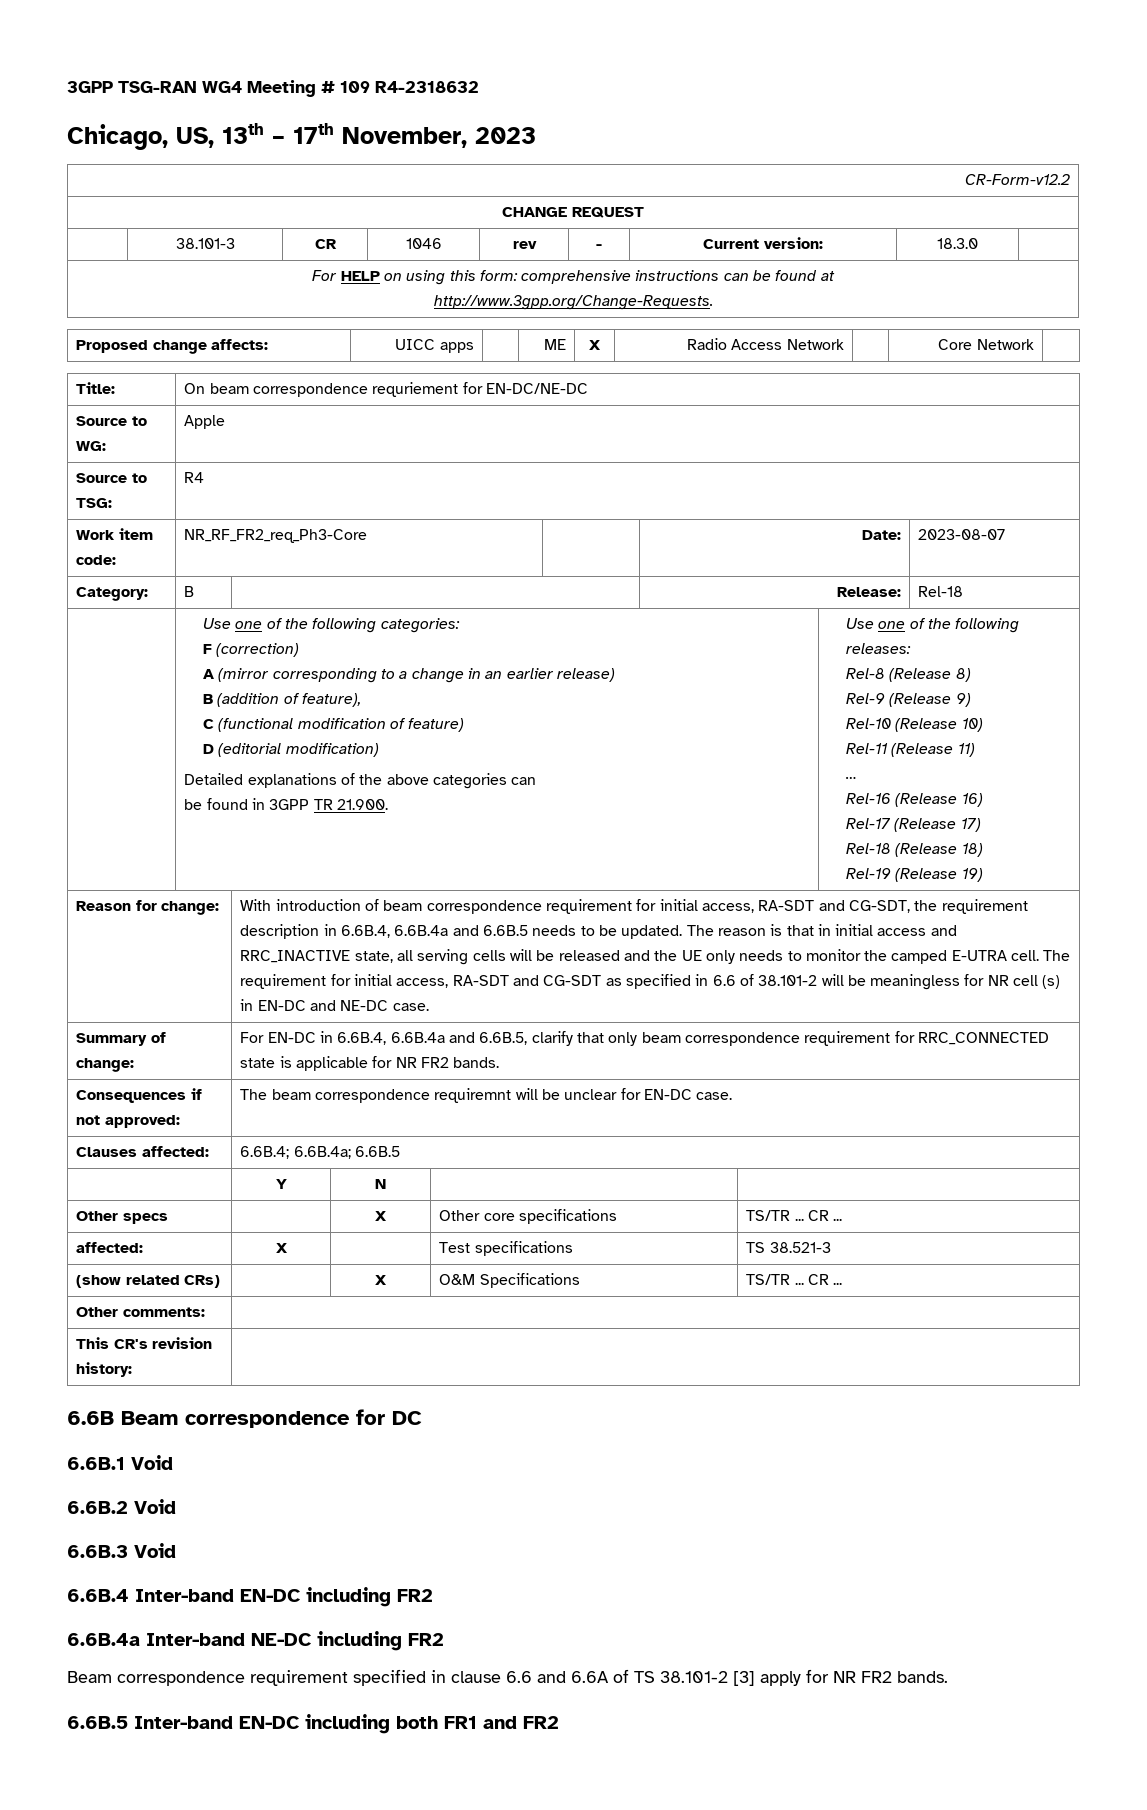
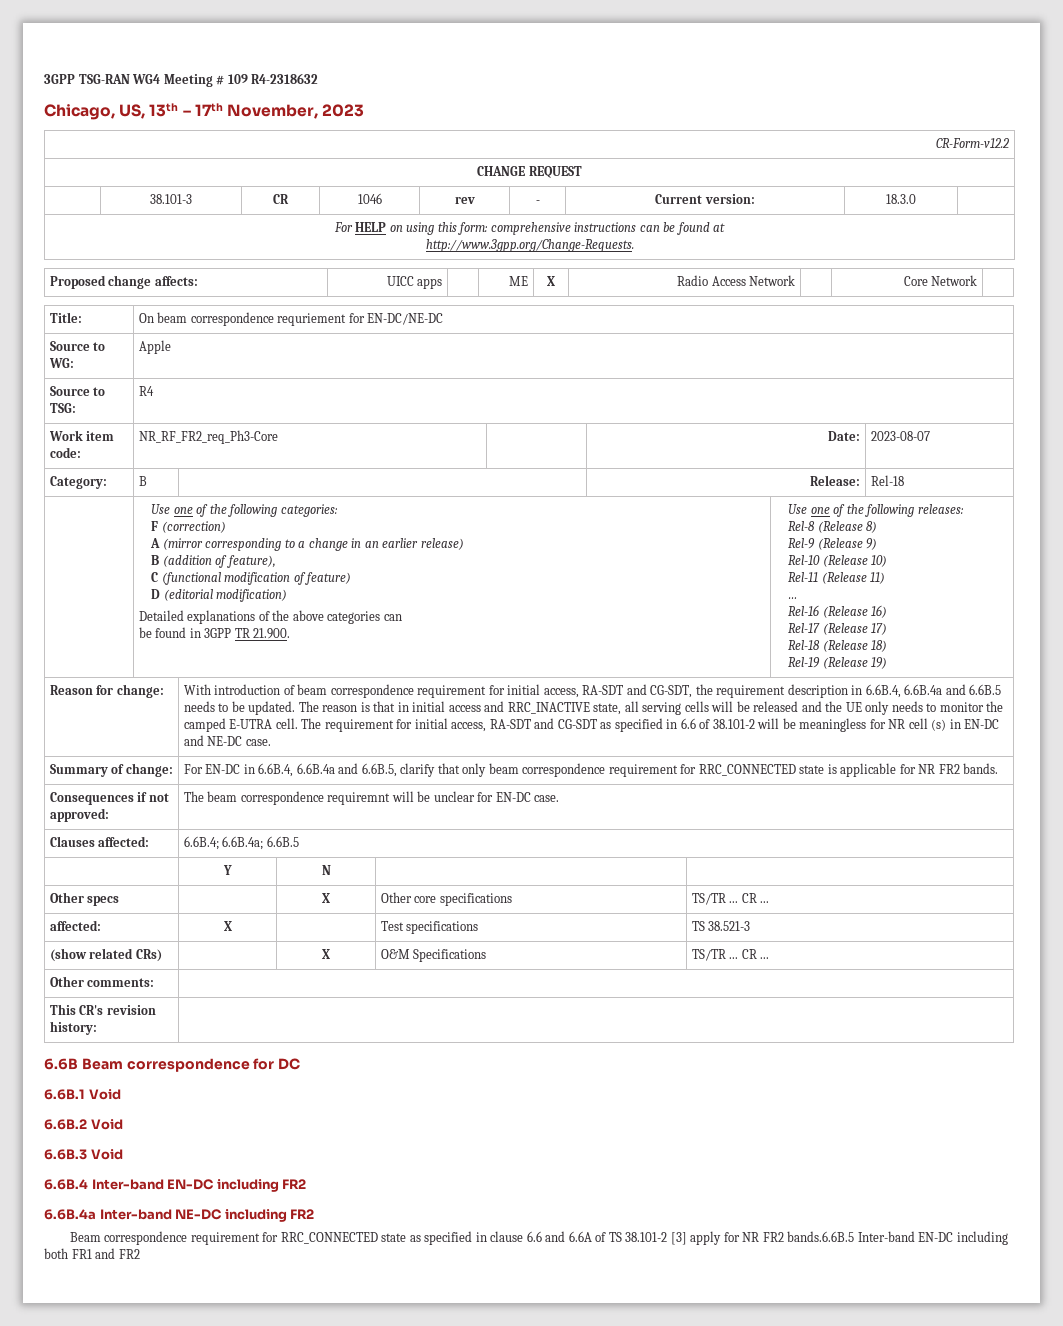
- Beam correspondence requirement specified in clause 6.6 and 6.6A of TS 38.101-2 [3] apply for NR FR2 bands.
- 6.6B.5 Inter-band EN-DC including both FR1 and FR2
+ Beam correspondence requirement for RRC_CONNECTED state as specified in clause 6.6 and 6.6A of TS 38.101-2 [3] apply for NR FR2 bands.6.6B.5 Inter-band EN-DC including both FR1 and FR2

